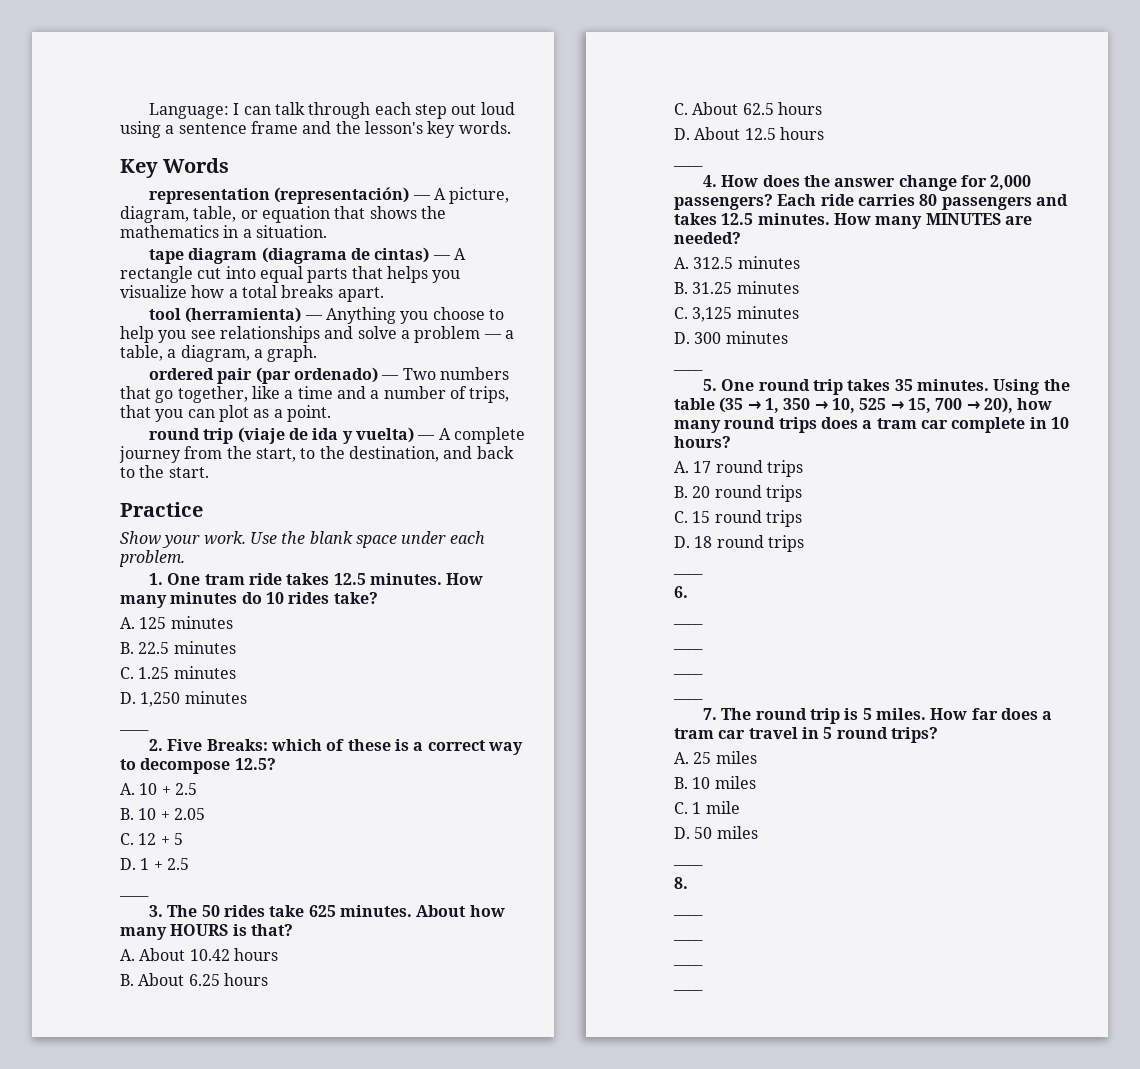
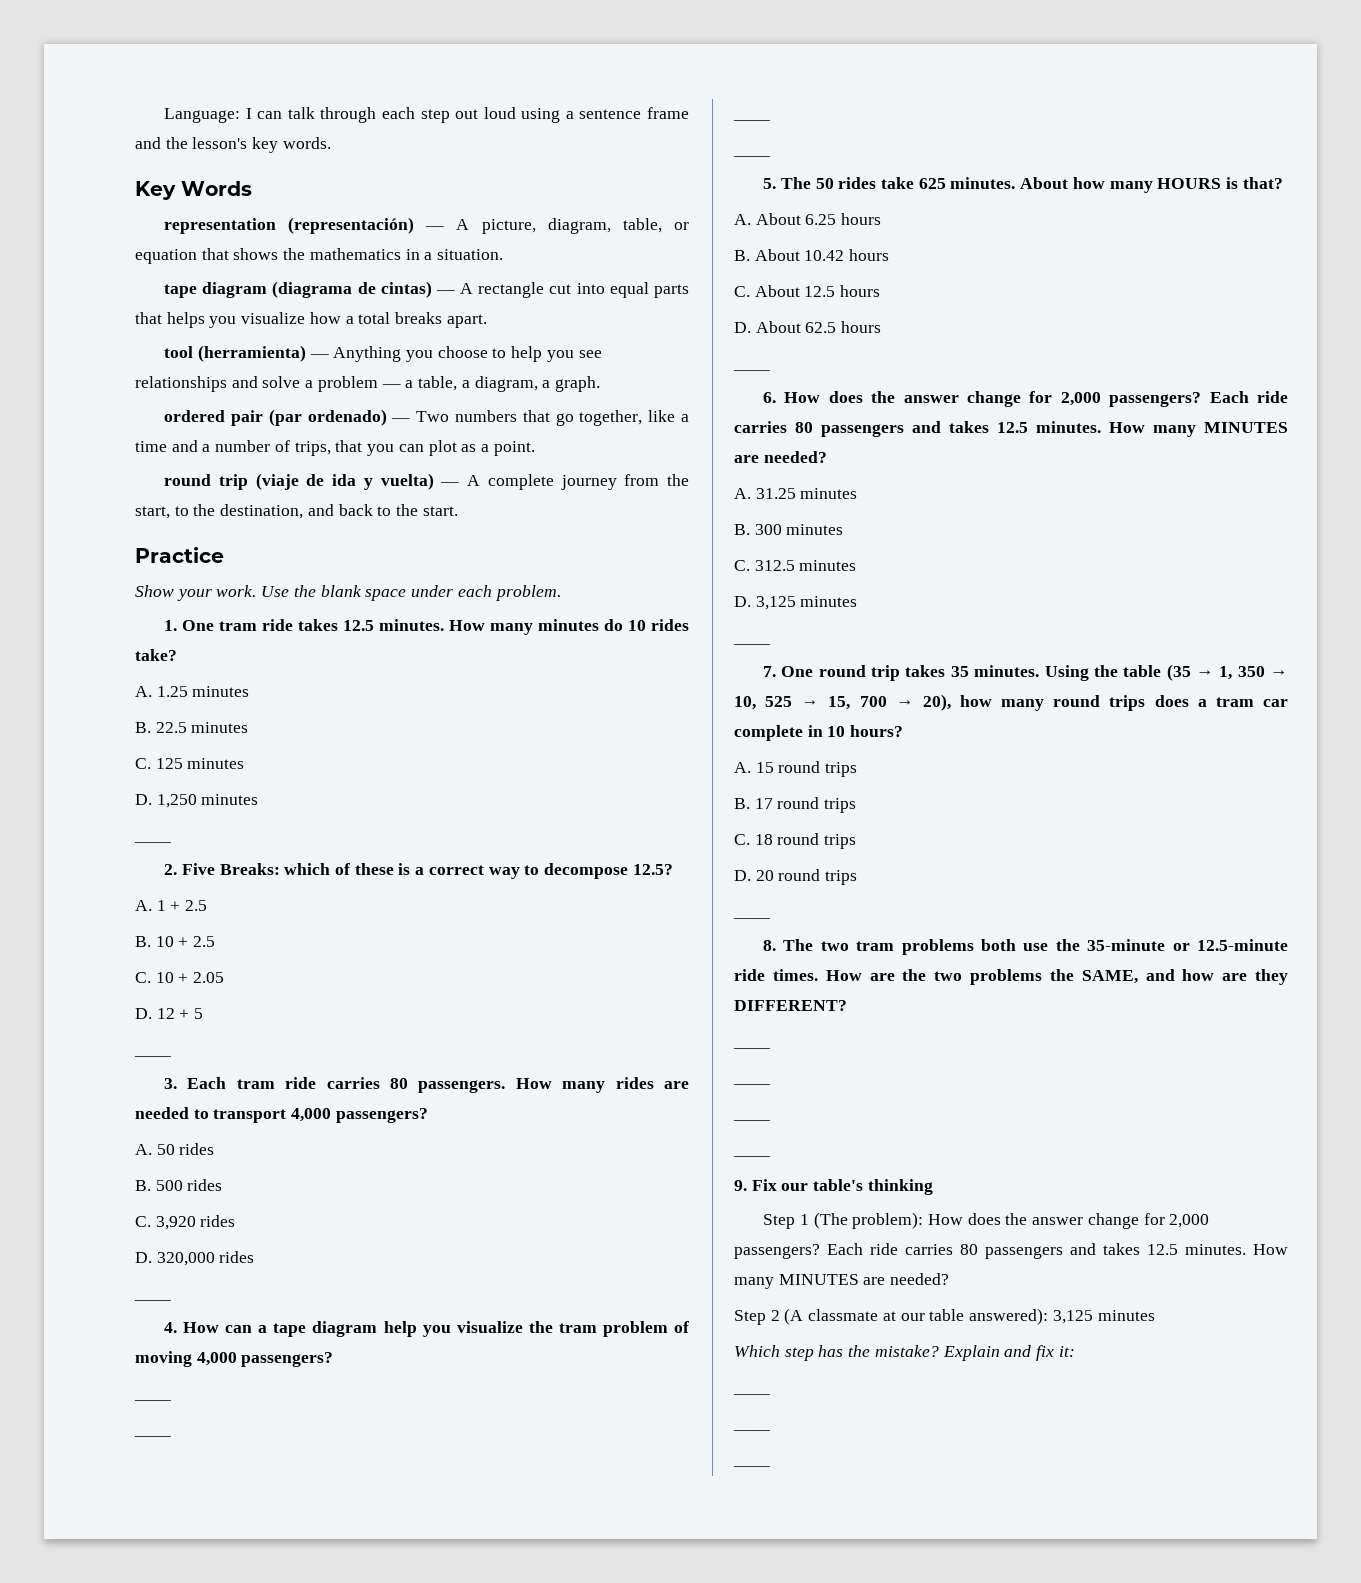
- A. 125 minutes
+ A. 1.25 minutes
- C. 1.25 minutes
+ C. 125 minutes
- A. 10 + 2.5
+ A. 1 + 2.5
- B. 10 + 2.05
+ B. 10 + 2.5
+ C. 10 + 2.05
- C. 12 + 5
- D. 1 + 2.5
+ D. 12 + 5
  ____
- 3. The 50 rides take 625 minutes.
+ 3. Each tram ride carries 80 passengers. How many rides are needed to transport 4,000 passengers?
+ A. 50 rides
+ B. 500 rides
+ C. 3,920 rides
+ D. 320,000 rides
+ ____
+ 4. How can a tape diagram help you visualize the tram problem of moving 4,000 passengers?
+ ____
+ ____
+ ____
+ ____
+ 5. The 50 rides take 625 minutes.
- A. About 10.42 hours
+ A. About 6.25 hours
- B. About 6.25 hours
+ B. About 10.42 hours
- C. About 62.5 hours
+ C. About 12.5 hours
- D. About 12.5 hours
+ D. About 62.5 hours
- 4. How does the answer change for 2,000 passengers?
+ 6. How does the answer change for 2,000 passengers?
- A. 312.5 minutes
- B. 31.25 minutes
- C. 3,125 minutes
- D. 300 minutes
+ A. 31.25 minutes
+ B. 300 minutes
+ C. 312.5 minutes
+ D. 3,125 minutes
  ____
- 5. One round trip takes 35 minutes.
+ 7. One round trip takes 35 minutes.
- A. 17 round trips
+ A. 15 round trips
+ B. 17 round trips
- B. 20 round trips
- C. 15 round trips
+ C. 18 round trips
- D. 18 round trips
+ D. 20 round trips
- 6.
+ 8. The two tram problems both use the 35-minute or 12.5-minute ride times. How are the two problems the SAME, and how are they DIFFERENT?
  ____
  ____
  ____
  ____
- 7. The round trip is 5 miles. How far does a tram car travel in 5 round trips?
- A. 25 miles
- B. 10 miles
- C. 1 mile
- D. 50 miles
- ____
- 8.
- ____
+ 9. Fix our table's thinking
+ Step 1 (The problem): How does the answer change for 2,000 passengers? Each ride carries 80 passengers and takes 12.5 minutes. How many MINUTES are needed?
+ Step 2 (A classmate at our table answered): 3,125 minutes
+ Which step has the mistake? Explain and fix it:

